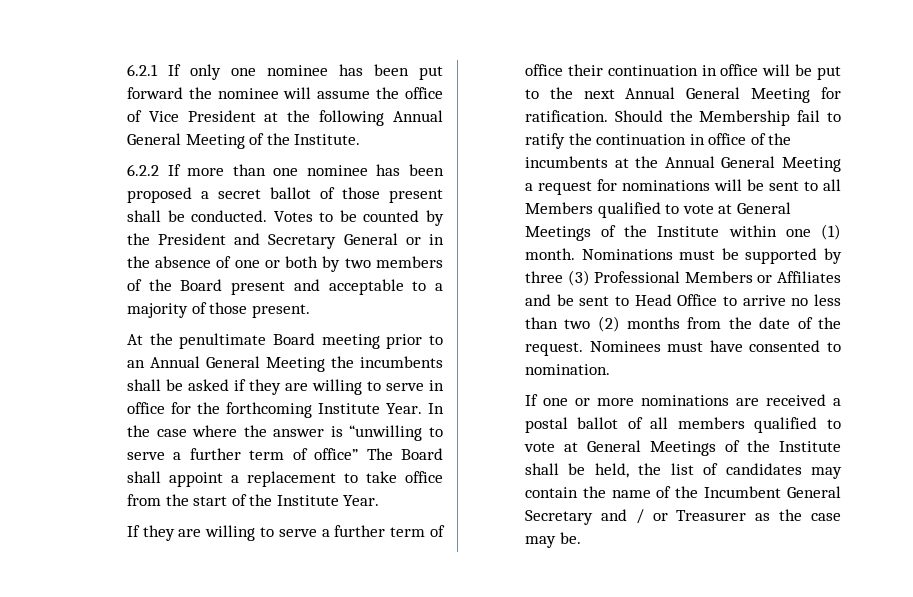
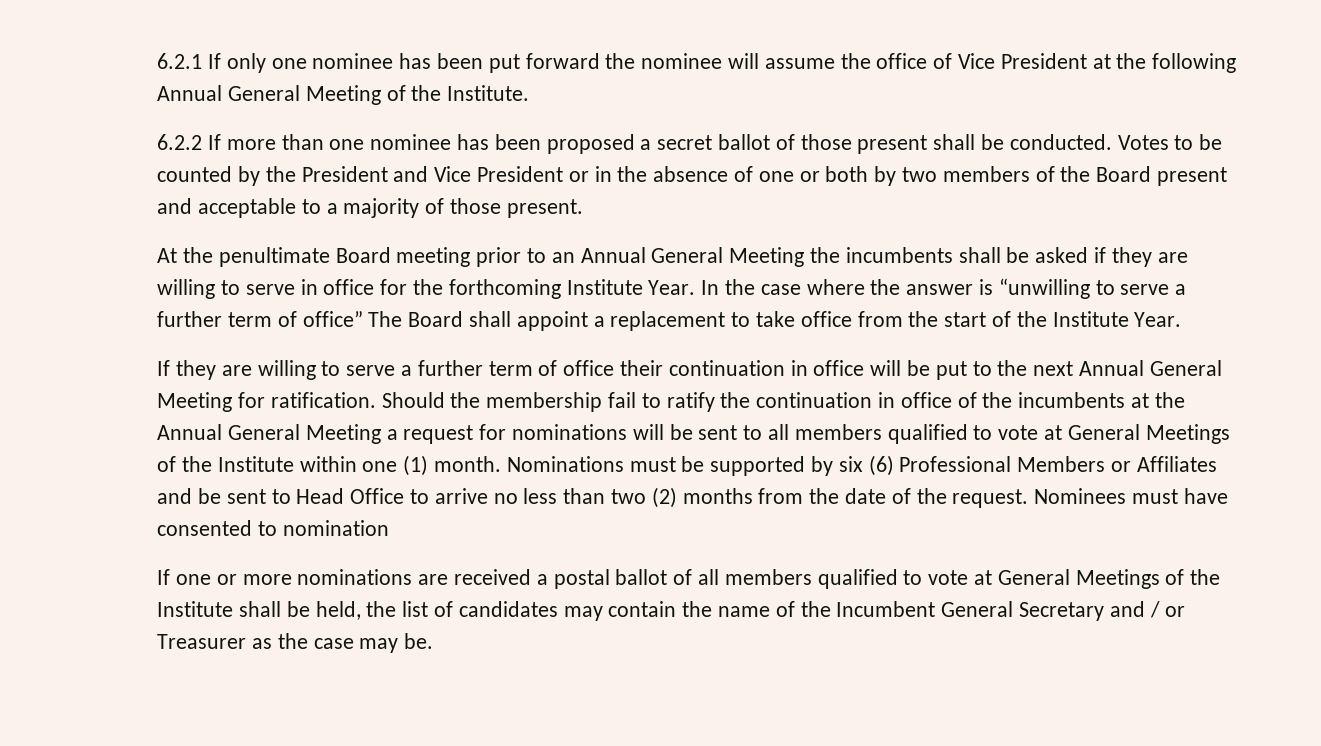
- Votes to be counted by the President and Secretary General or in the absence of one or both by two members of the Board present and acceptable to a majority of those present.
+ Votes to be counted by the President and Vice President or in the absence of one or both by two members of the Board present and acceptable to a majority of those present.
- Should the Membership fail to ratify the continuation in office of the incumbents at the Annual General Meeting a request for nominations will be sent to all Members qualified to vote at General Meetings of the Institute within one (1) month.
+ Should the membership fail to ratify the continuation in office of the incumbents at the Annual General Meeting a request for nominations will be sent to all members qualified to vote at General Meetings of the Institute within one (1) month.
- Nominations must be supported by three (3) Professional Members or Affiliates and be sent to Head Office to arrive no less than two (2) months from the date of the request.
+ Nominations must be supported by six (6) Professional Members or Affiliates and be sent to Head Office to arrive no less than two (2) months from the date of the request.
- Nominees must have consented to nomination.
+ Nominees must have consented to nomination

